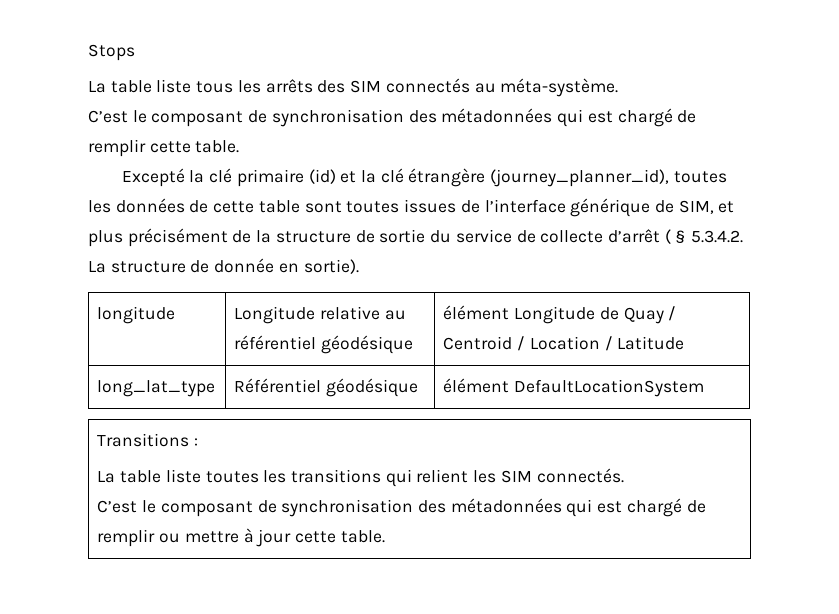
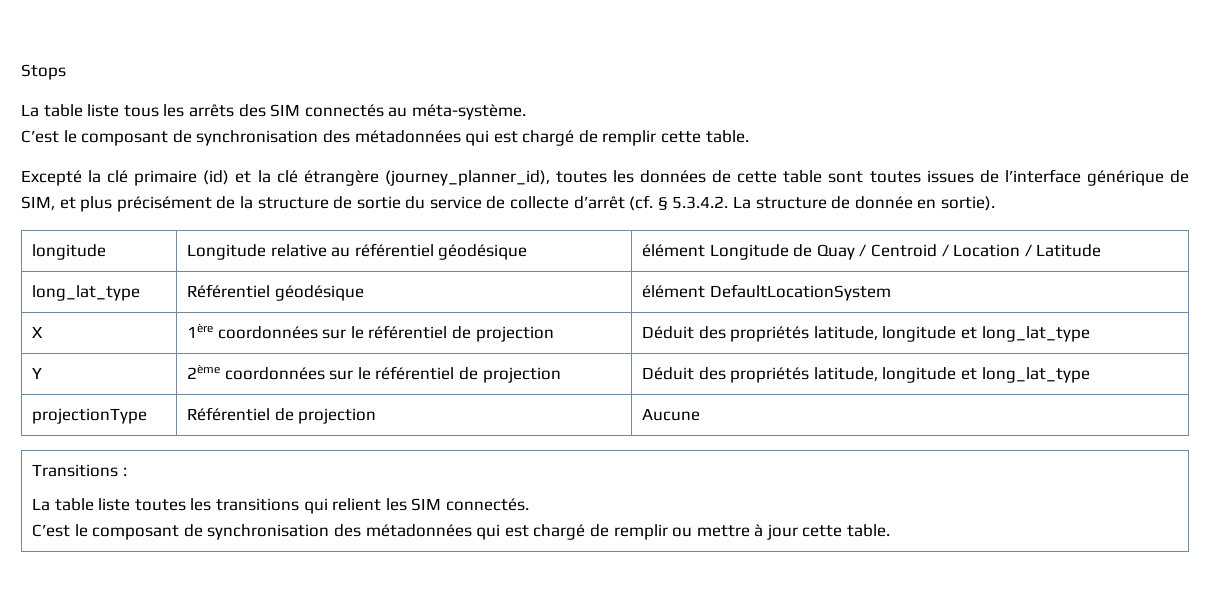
- Excepté la clé primaire (id) et la clé étrangère (journey_planner_id), toutes les données de cette table sont toutes issues de l’interface générique de SIM, et plus précisément de la structure de sortie du service de collecte d’arrêt ( § 5.3.4.2. La structure de donnée en sortie).
+ Excepté la clé primaire (id) et la clé étrangère (journey_planner_id), toutes les données de cette table sont toutes issues de l’interface générique de SIM, et plus précisément de la structure de sortie du service de collecte d’arrêt (cf. § 5.3.4.2. La structure de donnée en sortie).
+ X | 1ère coordonnées sur le référentiel de projection | Déduit des propriétés latitude, longitude et long_lat_type
+ Y | 2ème coordonnées sur le référentiel de projection | Déduit des propriétés latitude, longitude et long_lat_type
+ projectionType | Référentiel de projection | Aucune

